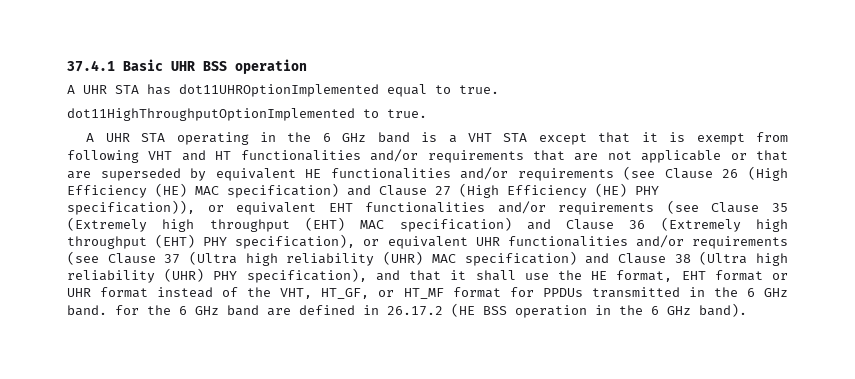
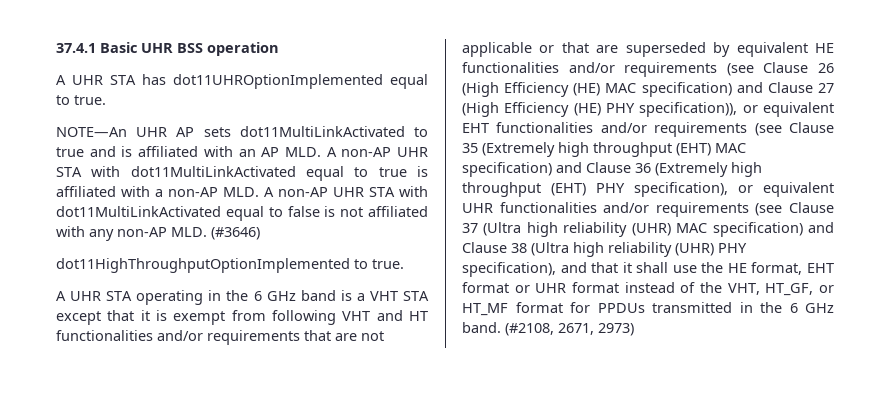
+ NOTE—An UHR AP sets dot11MultiLinkActivated to true and is affiliated with an AP MLD. A non-AP UHR STA with dot11MultiLinkActivated equal to true is affiliated with a non-AP MLD. A non-AP UHR STA with dot11MultiLinkActivated equal to false is not affiliated with any non-AP MLD. (#3646)
- A UHR STA operating in the 6 GHz band is a VHT STA except that it is exempt from following VHT and HT functionalities and/or requirements that are not applicable or that are superseded by equivalent HE functionalities and/or requirements (see Clause 26 (High Efficiency (HE) MAC specification) and Clause 27 (High Efficiency (HE) PHY specification)), or equivalent EHT functionalities and/or requirements (see Clause 35 (Extremely high throughput (EHT) MAC specification) and Clause 36 (Extremely high throughput (EHT) PHY specification), or equivalent UHR functionalities and/or requirements (see Clause 37 (Ultra high reliability (UHR) MAC specification) and Clause 38 (Ultra high reliability (UHR) PHY specification), and that it shall use the HE format, EHT format or UHR format instead of the VHT, HT_GF, or HT_MF format for PPDUs transmitted in the 6 GHz band. for the 6 GHz band are defined in 26.17.2 (HE BSS operation in the 6 GHz band).
+ A UHR STA operating in the 6 GHz band is a VHT STA except that it is exempt from following VHT and HT functionalities and/or requirements that are not applicable or that are superseded by equivalent HE functionalities and/or requirements (see Clause 26 (High Efficiency (HE) MAC specification) and Clause 27 (High Efficiency (HE) PHY specification)), or equivalent EHT functionalities and/or requirements (see Clause 35 (Extremely high throughput (EHT) MAC specification) and Clause 36 (Extremely high throughput (EHT) PHY specification), or equivalent UHR functionalities and/or requirements (see Clause 37 (Ultra high reliability (UHR) MAC specification) and Clause 38 (Ultra high reliability (UHR) PHY specification), and that it shall use the HE format, EHT format or UHR format instead of the VHT, HT_GF, or HT_MF format for PPDUs transmitted in the 6 GHz band. (#2108, 2671, 2973)

